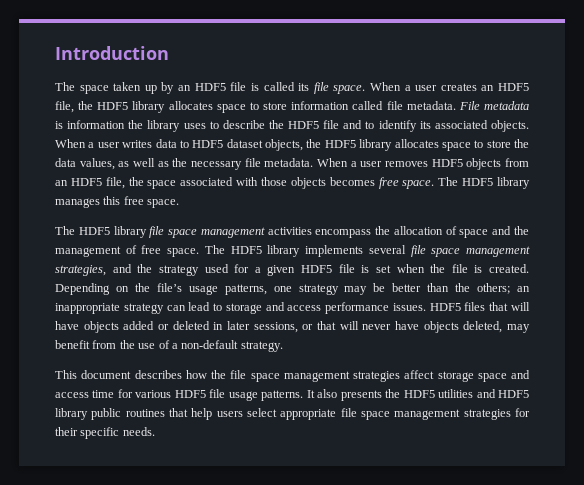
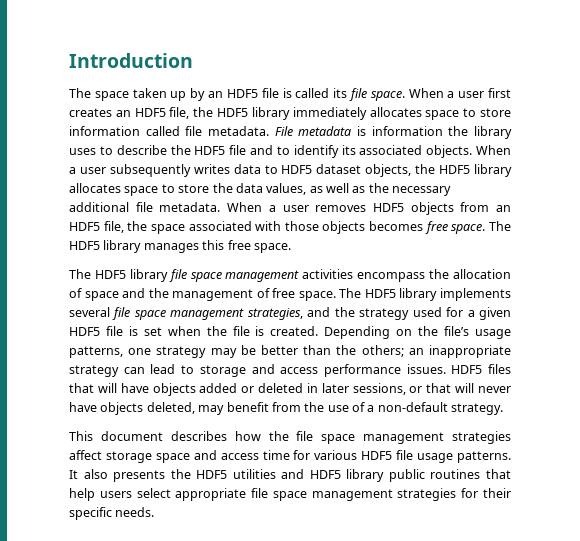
- When a user creates an HDF5 file, the HDF5 library allocates space to store information called file metadata.
+ When a user first creates an HDF5 file, the HDF5 library immediately allocates space to store information called file metadata.
- When a user writes data to HDF5 dataset objects, the HDF5 library allocates space to store the data values, as well as the necessary file metadata.
+ When a user subsequently writes data to HDF5 dataset objects, the HDF5 library allocates space to store the data values, as well as the necessary additional file metadata.

